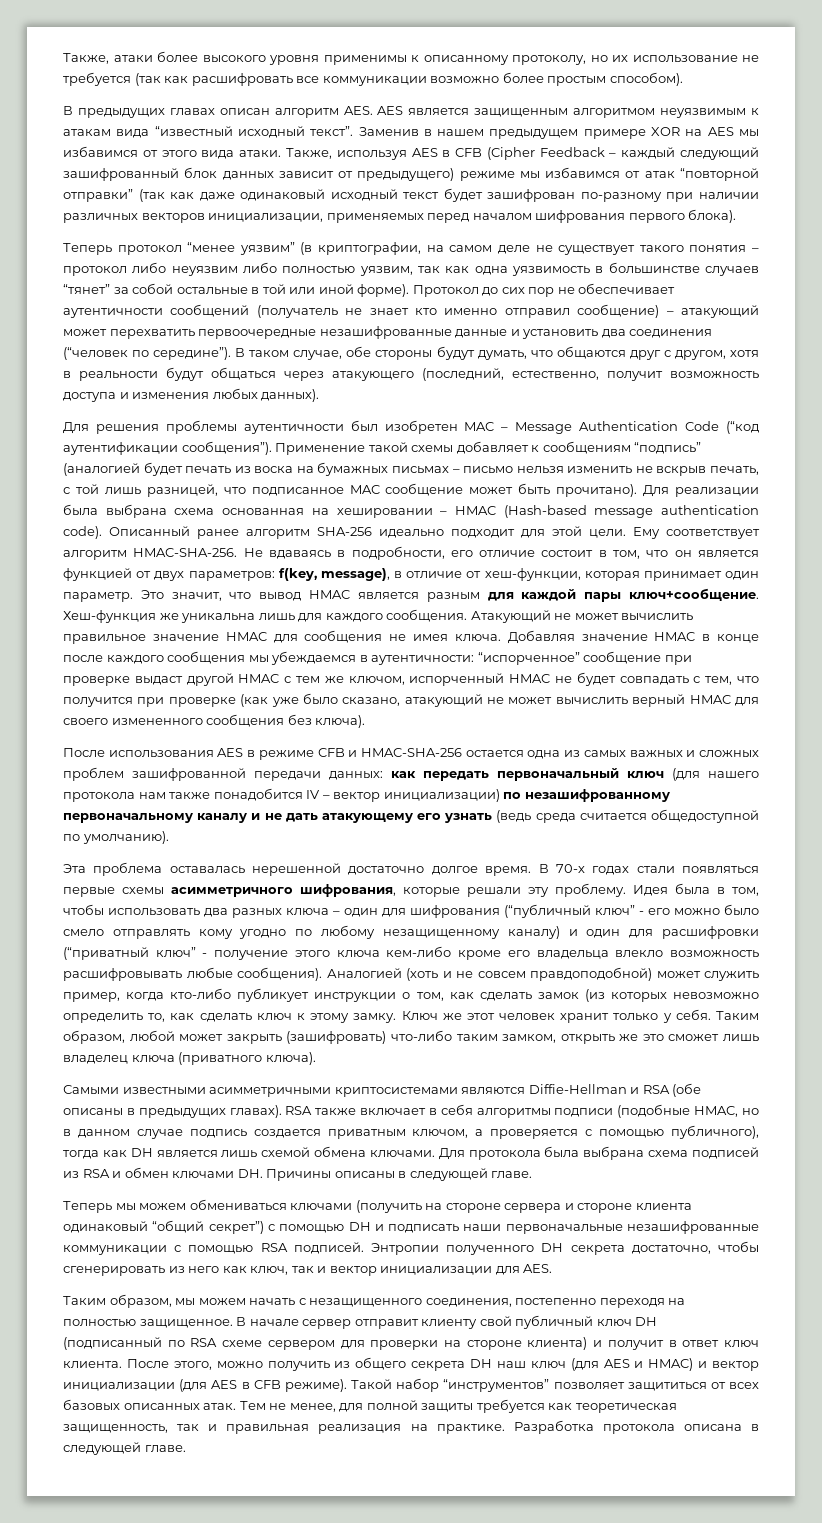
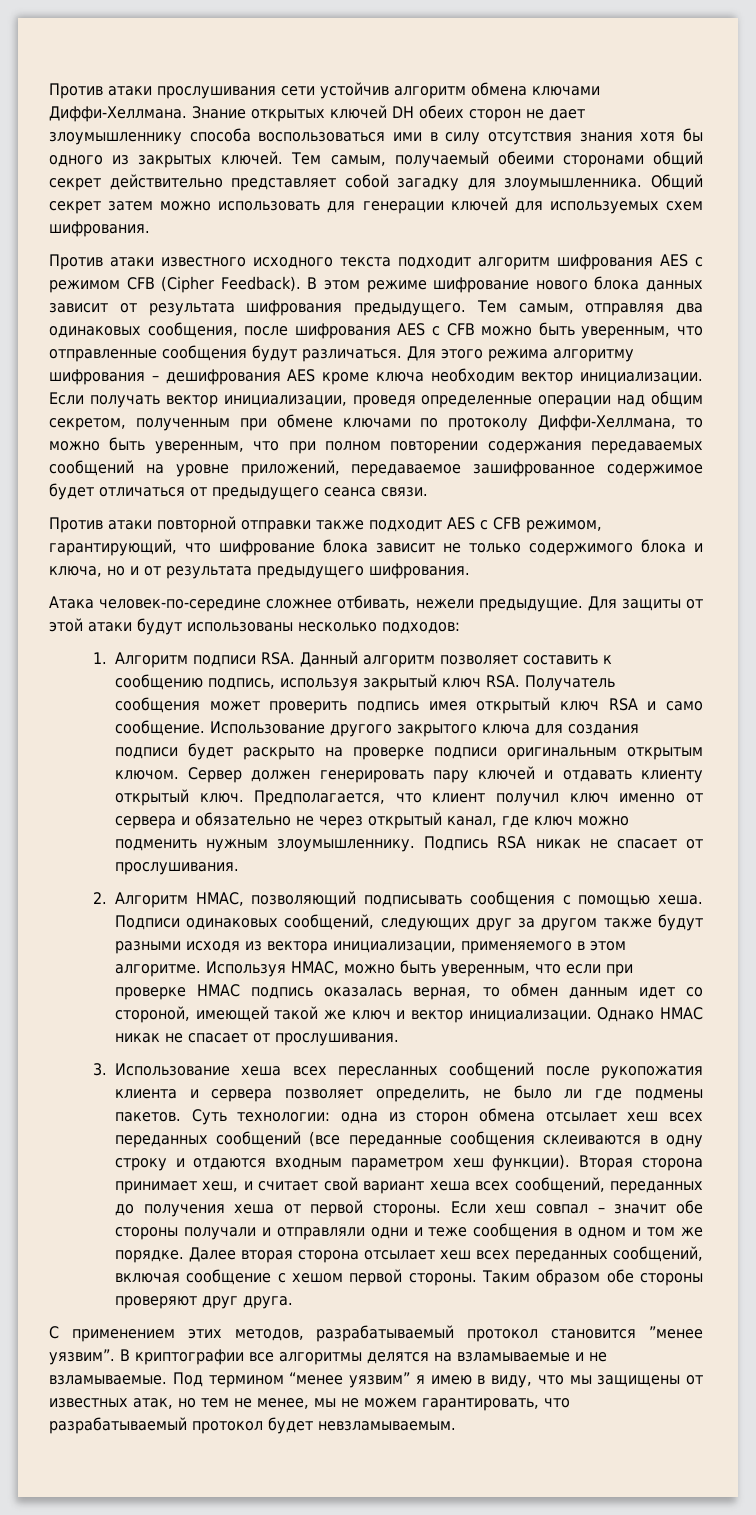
- Также, атаки более высокого уровня применимы к описанному протоколу, но их использование не требуется (так как расшифровать все коммуникации возможно более простым способом).
- В предыдущих главах описан алгоритм AES. AES является защищенным алгоритмом неуязвимым к атакам вида “известный исходный текст”. Заменив в нашем предыдущем примере XOR на AES мы избавимся от этого вида атаки. Также, используя AES в CFB (Cipher Feedback – каждый следующий зашифрованный блок данных зависит от предыдущего) режиме мы избавимся от атак “повторной отправки” (так как даже одинаковый исходный текст будет зашифрован по-разному при наличии различных векторов инициализации, применяемых перед началом шифрования первого блока).
- Теперь протокол “менее уязвим” (в криптографии, на самом деле не существует такого понятия – протокол либо неуязвим либо полностью уязвим, так как одна уязвимость в большинстве случаев “тянет” за собой остальные в той или иной форме). Протокол до сих пор не обеспечивает аутентичности сообщений (получатель не знает кто именно отправил сообщение) – атакующий может перехватить первоочередные незашифрованные данные и установить два соединения (“человек по середине”). В таком случае, обе стороны будут думать, что общаются друг с другом, хотя в реальности будут общаться через атакующего (последний, естественно, получит возможность доступа и изменения любых данных).
- Для решения проблемы аутентичности был изобретен MAC – Message Authentication Code (“код аутентификации сообщения”). Применение такой схемы добавляет к сообщениям “подпись” (аналогией будет печать из воска на бумажных письмах – письмо нельзя изменить не вскрыв печать, с той лишь разницей, что подписанное MAC сообщение может быть прочитано). Для реализации была выбрана схема основанная на хешировании – HMAC (Hash-based message authentication code). Описанный ранее алгоритм SHA-256 идеально подходит для этой цели. Ему соответствует алгоритм HMAC-SHA-256. Не вдаваясь в подробности, его отличие состоит в том, что он является функцией от двух параметров: f(key, message), в отличие от хеш-функции, которая принимает один параметр. Это значит, что вывод HMAC является разным для каждой пары ключ+сообщение. Хеш-функция же уникальна лишь для каждого сообщения. Атакующий не может вычислить правильное значение HMAC для сообщения не имея ключа. Добавляя значение HMAC в конце после каждого сообщения мы убеждаемся в аутентичности: “испорченное” сообщение при проверке выдаст другой HMAC с тем же ключом, испорченный HMAC не будет совпадать с тем, что получится при проверке (как уже было сказано, атакующий не может вычислить верный HMAC для своего измененного сообщения без ключа).
- После использования AES в режиме CFB и HMAC-SHA-256 остается одна из самых важных и сложных проблем зашифрованной передачи данных: как передать первоначальный ключ (для нашего протокола нам также понадобится IV – вектор инициализации) по незашифрованному первоначальному каналу и не дать атакующему его узнать (ведь среда считается общедоступной по умолчанию).
- Эта проблема оставалась нерешенной достаточно долгое время. В 70-х годах стали появляться первые схемы асимметричного шифрования, которые решали эту проблему. Идея была в том, чтобы использовать два разных ключа – один для шифрования (“публичный ключ” - его можно было смело отправлять кому угодно по любому незащищенному каналу) и один для расшифровки (“приватный ключ” - получение этого ключа кем-либо кроме его владельца влекло возможность расшифровывать любые сообщения). Аналогией (хоть и не совсем правдоподобной) может служить пример, когда кто-либо публикует инструкции о том, как сделать замок (из которых невозможно определить то, как сделать ключ к этому замку. Ключ же этот человек хранит только у себя. Таким образом, любой может закрыть (зашифровать) что-либо таким замком, открыть же это сможет лишь владелец ключа (приватного ключа).
- Самыми известными асимметричными криптосистемами являются Diffie-Hellman и RSA (обе описаны в предыдущих главах). RSA также включает в себя алгоритмы подписи (подобные HMAC, но в данном случае подпись создается приватным ключом, а проверяется с помощью публичного), тогда как DH является лишь схемой обмена ключами. Для протокола была выбрана схема подписей из RSA и обмен ключами DH. Причины описаны в следующей главе.
- Теперь мы можем обмениваться ключами (получить на стороне сервера и стороне клиента одинаковый “общий секрет”) с помощью DH и подписать наши первоначальные незашифрованные коммуникации с помощью RSA подписей. Энтропии полученного DH секрета достаточно, чтобы сгенерировать из него как ключ, так и вектор инициализации для AES.
- Таким образом, мы можем начать с незащищенного соединения, постепенно переходя на полностью защищенное. В начале сервер отправит клиенту свой публичный ключ DH (подписанный по RSA схеме сервером для проверки на стороне клиента) и получит в ответ ключ клиента. После этого, можно получить из общего секрета DH наш ключ (для AES и HMAC) и вектор инициализации (для AES в CFB режиме). Такой набор “инструментов” позволяет защититься от всех базовых описанных атак. Тем не менее, для полной защиты требуется как теоретическая защищенность, так и правильная реализация на практике. Разработка протокола описана в следующей главе.
+ Против атаки прослушивания сети устойчив алгоритм обмена ключами Диффи-Хеллмана. Знание открытых ключей DH обеих сторон не дает злоумышленнику способа воспользоваться ими в силу отсутствия знания хотя бы одного из закрытых ключей. Тем самым, получаемый обеими сторонами общий секрет действительно представляет собой загадку для злоумышленника. Общий секрет затем можно использовать для генерации ключей для используемых схем шифрования.
+ Против атаки известного исходного текста подходит алгоритм шифрования AES с режимом CFB (Cipher Feedback). В этом режиме шифрование нового блока данных зависит от результата шифрования предыдущего. Тем самым, отправляя два одинаковых сообщения, после шифрования AES с CFB можно быть уверенным, что отправленные сообщения будут различаться. Для этого режима алгоритму шифрования – дешифрования AES кроме ключа необходим вектор инициализации. Если получать вектор инициализации, проведя определенные операции над общим секретом, полученным при обмене ключами по протоколу Диффи-Хеллмана, то можно быть уверенным, что при полном повторении содержания передаваемых сообщений на уровне приложений, передаваемое зашифрованное содержимое будет отличаться от предыдущего сеанса связи.
+ Против атаки повторной отправки также подходит AES с CFB режимом, гарантирующий, что шифрование блока зависит не только содержимого блока и ключа, но и от результата предыдущего шифрования.
+ Атака человек-по-середине сложнее отбивать, нежели предыдущие. Для защиты от этой атаки будут использованы несколько подходов:
+ 1. Алгоритм подписи RSA. Данный алгоритм позволяет составить к сообщению подпись, используя закрытый ключ RSA. Получатель сообщения может проверить подпись имея открытый ключ RSA и само сообщение. Использование другого закрытого ключа для создания подписи будет раскрыто на проверке подписи оригинальным открытым ключом. Сервер должен генерировать пару ключей и отдавать клиенту открытый ключ. Предполагается, что клиент получил ключ именно от сервера и обязательно не через открытый канал, где ключ можно подменить нужным злоумышленнику. Подпись RSA никак не спасает от прослушивания.
+ 2. Алгоритм HMAC, позволяющий подписывать сообщения с помощью хеша. Подписи одинаковых сообщений, следующих друг за другом также будут разными исходя из вектора инициализации, применяемого в этом алгоритме. Используя HMAC, можно быть уверенным, что если при проверке HMAC подпись оказалась верная, то обмен данным идет со стороной, имеющей такой же ключ и вектор инициализации. Однако HMAC никак не спасает от прослушивания.
+ 3. Использование хеша всех пересланных сообщений после рукопожатия клиента и сервера позволяет определить, не было ли где подмены пакетов. Суть технологии: одна из сторон обмена отсылает хеш всех переданных сообщений (все переданные сообщения склеиваются в одну строку и отдаются входным параметром хеш функции). Вторая сторона принимает хеш, и считает свой вариант хеша всех сообщений, переданных до получения хеша от первой стороны. Если хеш совпал – значит обе стороны получали и отправляли одни и теже сообщения в одном и том же порядке. Далее вторая сторона отсылает хеш всех переданных сообщений, включая сообщение с хешом первой стороны. Таким образом обе стороны проверяют друг друга.
+ С применением этих методов, разрабатываемый протокол становится ”менее уязвим”. В криптографии все алгоритмы делятся на взламываемые и не взламываемые. Под термином “менее уязвим” я имею в виду, что мы защищены от известных атак, но тем не менее, мы не можем гарантировать, что разрабатываемый протокол будет невзламываемым.

